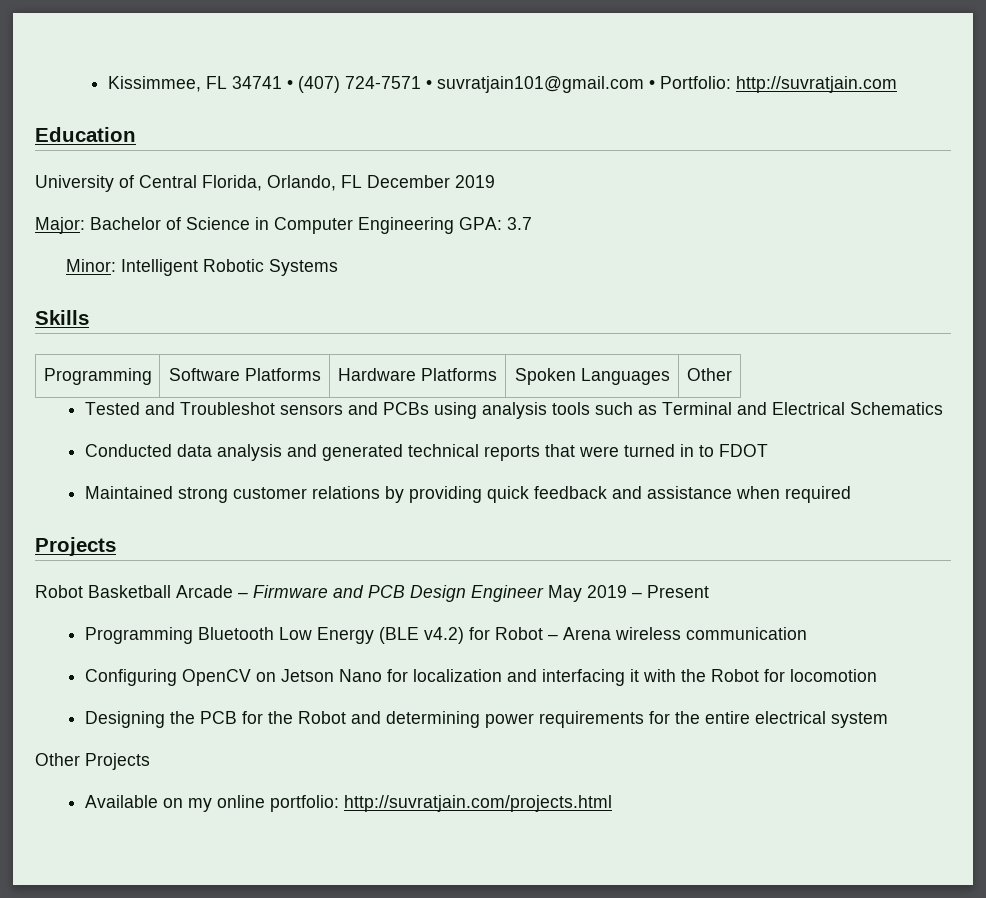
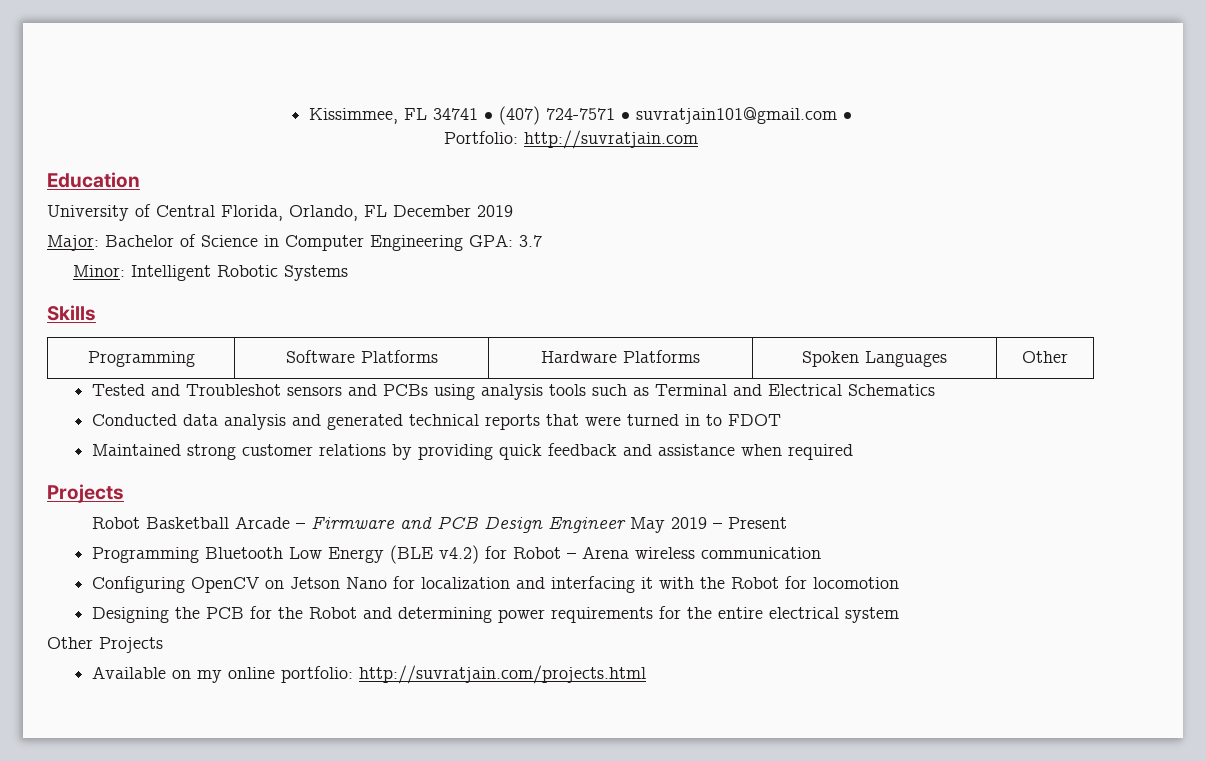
- Kissimmee, FL 34741 • (407) 724-7571 • suvratjain101@gmail.com • Portfolio: http://suvratjain.com
+ Kissimmee, FL 34741 • (407) 724-7571 • suvratjain101@gmail.com •
+ Portfolio: http://suvratjain.com

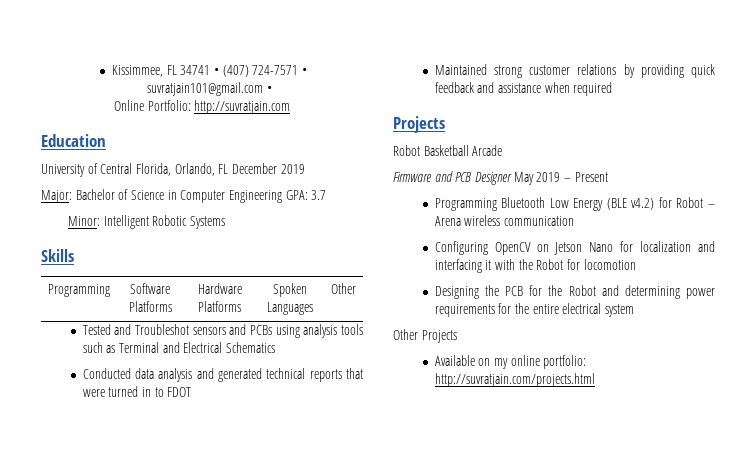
- Portfolio: http://suvratjain.com
+ Online Portfolio: http://suvratjain.com
- Robot Basketball Arcade – Firmware and PCB Design Engineer May 2019 – Present
+ Robot Basketball Arcade
+ Firmware and PCB Designer May 2019 – Present

